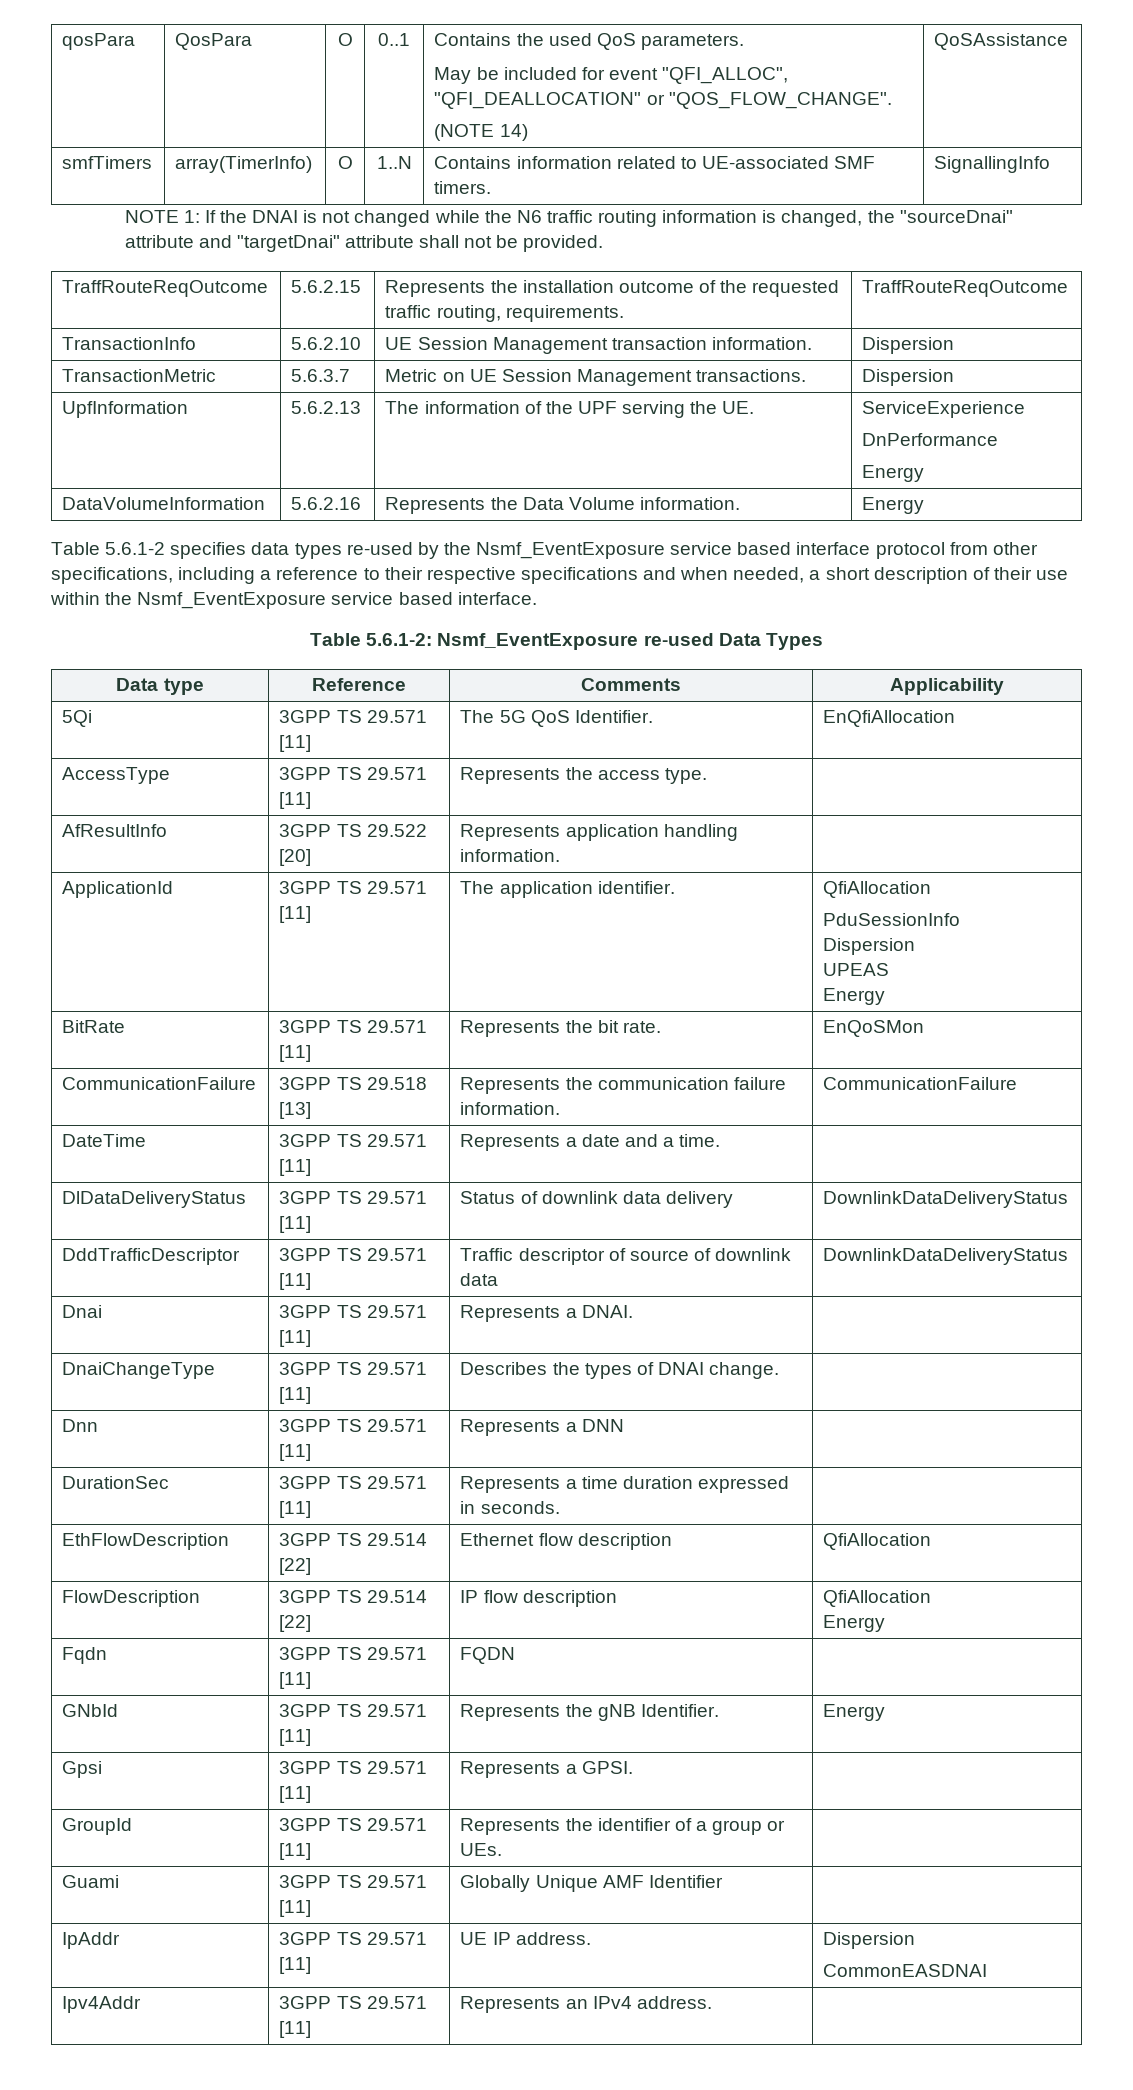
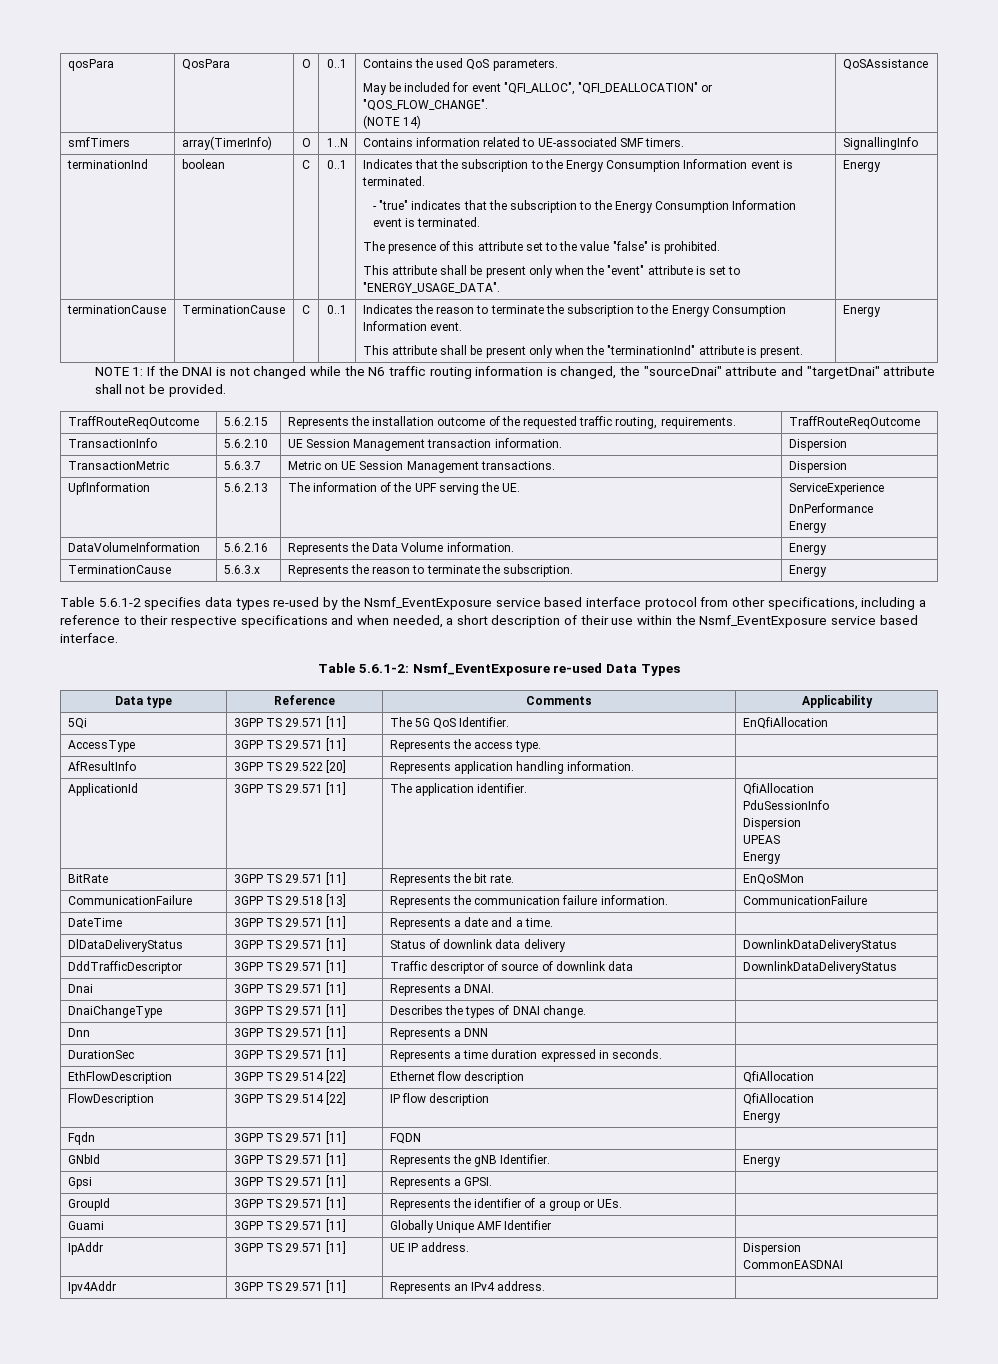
+ terminationInd | boolean | C | 0..1 | Indicates that the subscription to the Energy Consumption Information event is terminated.
+ - "true" indicates that the subscription to the Energy Consumption Information event is terminated.
+ The presence of this attribute set to the value "false" is prohibited.
+ This attribute shall be present only when the "event" attribute is set to "ENERGY_USAGE_DATA". | Energy
+ terminationCause | TerminationCause | C | 0..1 | Indicates the reason to terminate the subscription to the Energy Consumption Information event.
+ This attribute shall be present only when the "terminationInd" attribute is present. | Energy
+ TerminationCause | 5.6.3.x | Represents the reason to terminate the subscription. | Energy

